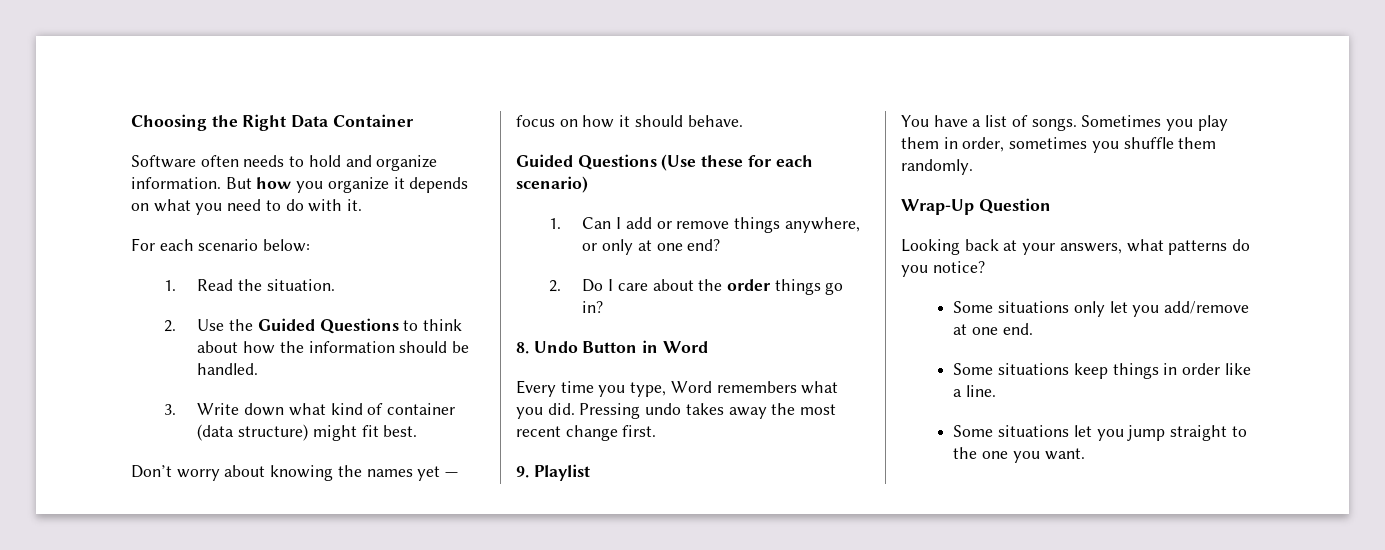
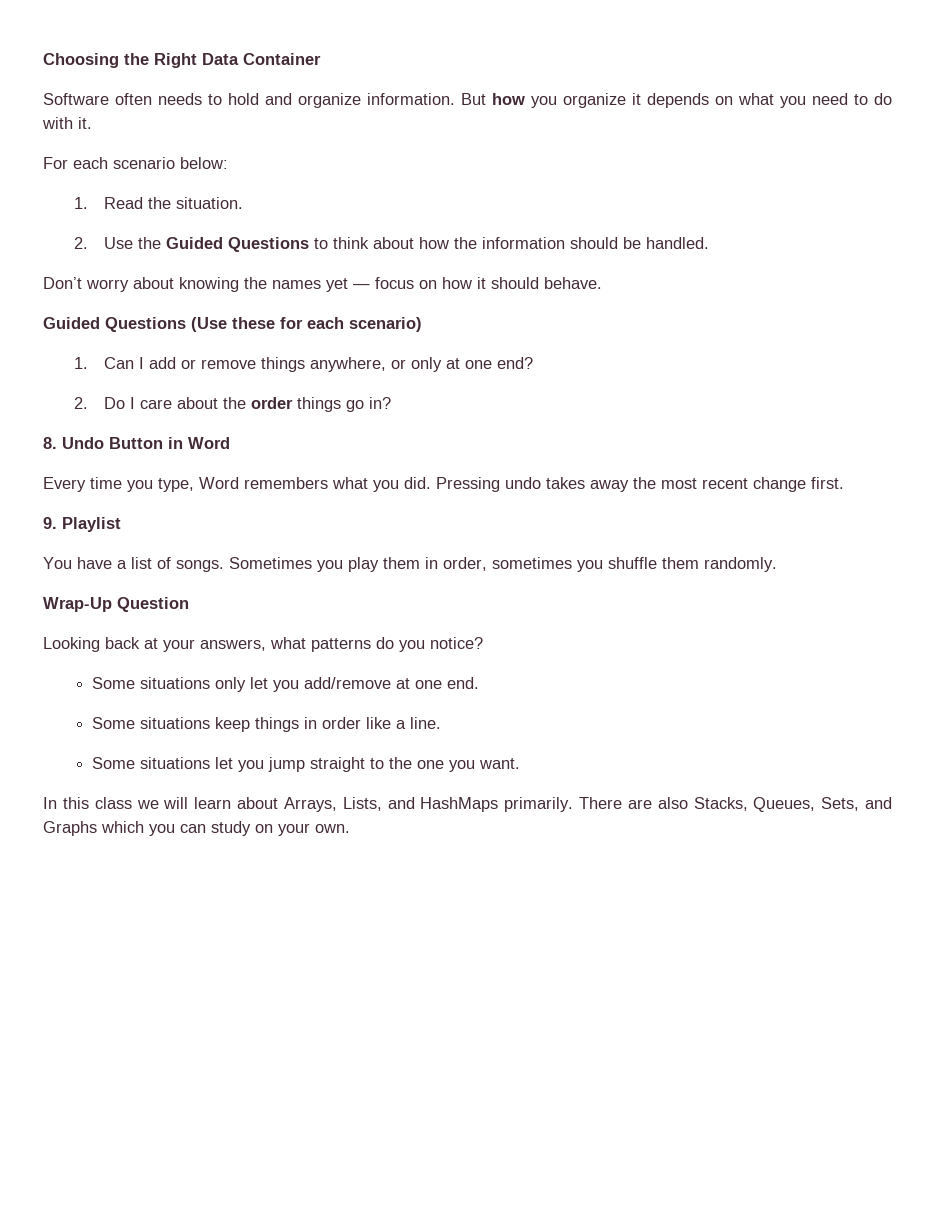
- 3. Write down what kind of container (data structure) might fit best.
+ In this class we will learn about Arrays, Lists, and HashMaps primarily. There are also Stacks, Queues, Sets, and Graphs which you can study on your own.

